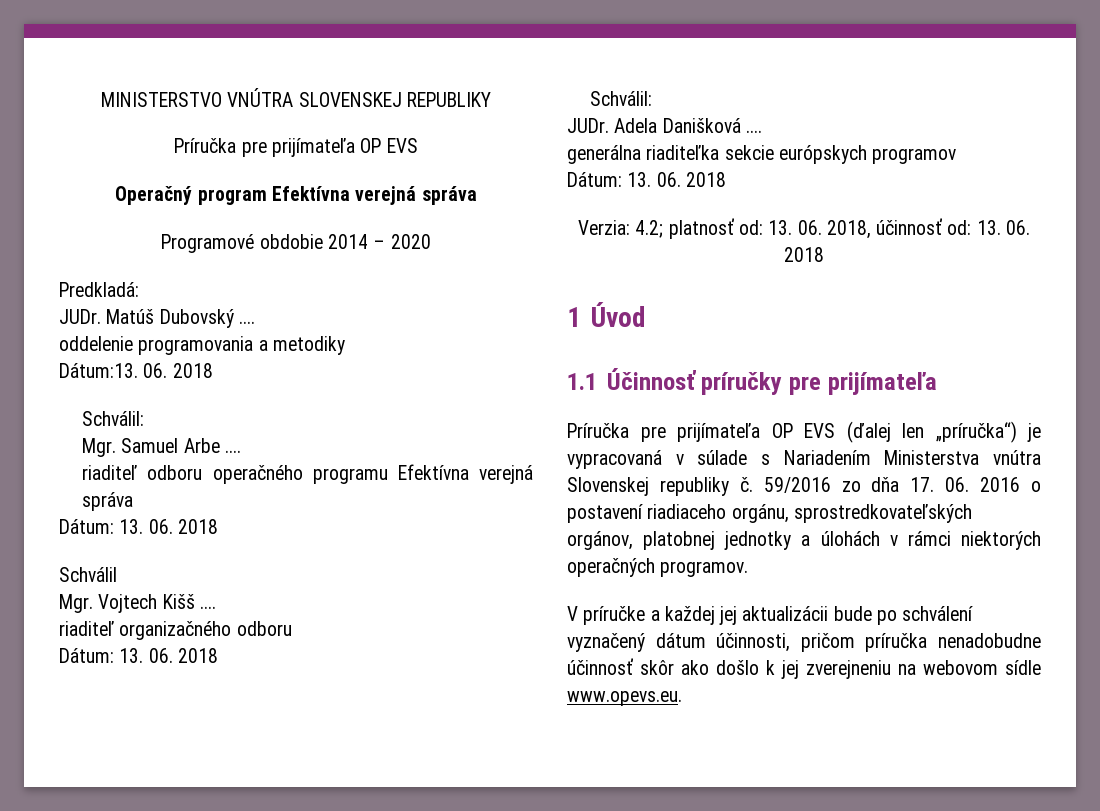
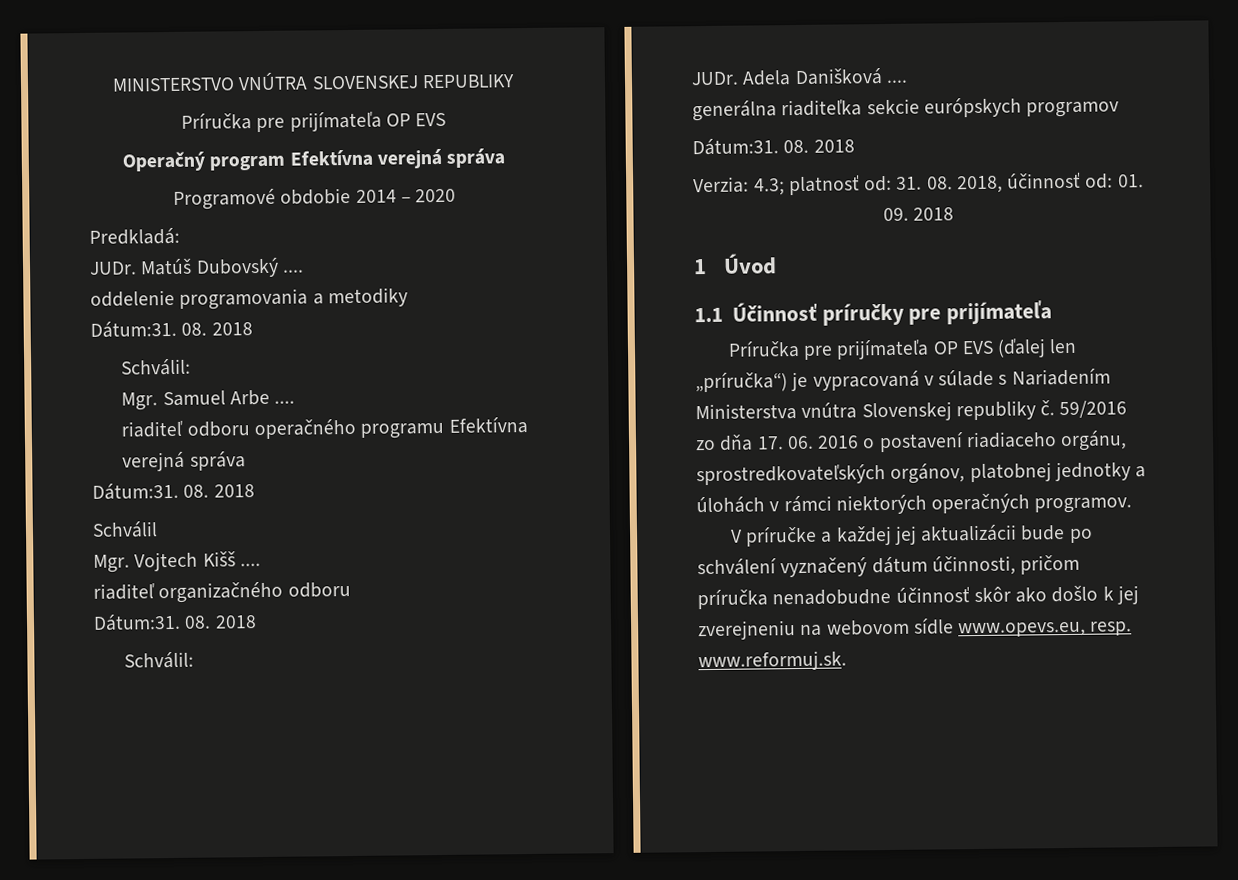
  oddelenie programovania a metodiky
- Dátum:13. 06. 2018
+ Dátum:31. 08. 2018
  riaditeľ odboru operačného programu Efektívna verejná správa
- Dátum: 13. 06. 2018
+ Dátum:31. 08. 2018
  riaditeľ organizačného odboru
- Dátum: 13. 06. 2018
+ Dátum:31. 08. 2018
  generálna riaditeľka sekcie európskych programov
- Dátum: 13. 06. 2018
+ Dátum:31. 08. 2018
- Verzia: 4.2; platnosť od: 13. 06. 2018, účinnosť od: 13. 06. 2018
+ Verzia: 4.3; platnosť od: 31. 08. 2018, účinnosť od: 01. 09. 2018
- V príručke a každej jej aktualizácii bude po schválení vyznačený dátum účinnosti, pričom príručka nenadobudne účinnosť skôr ako došlo k jej zverejneniu na webovom sídle www.opevs.eu.
+ V príručke a každej jej aktualizácii bude po schválení vyznačený dátum účinnosti, pričom príručka nenadobudne účinnosť skôr ako došlo k jej zverejneniu na webovom sídle www.opevs.eu, resp. www.reformuj.sk.

